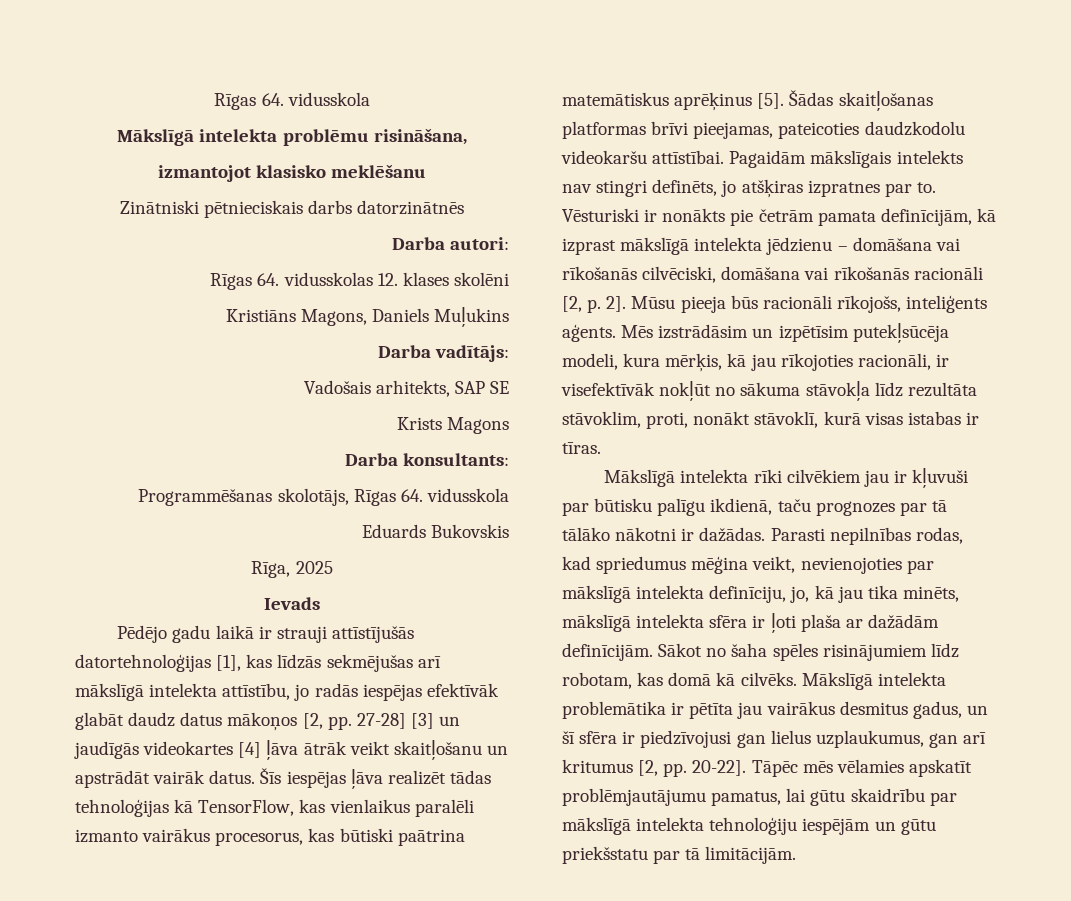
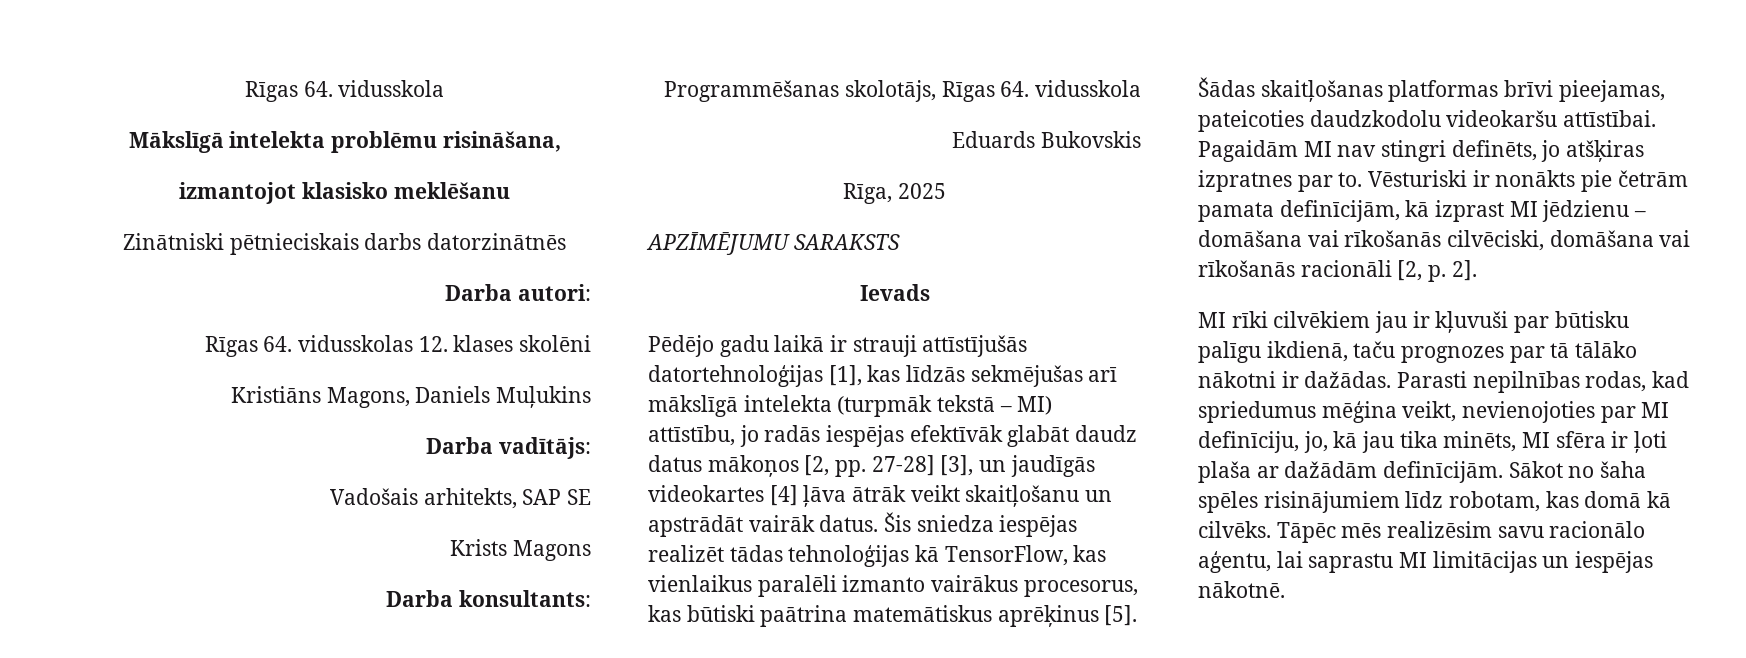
+ APZĪMĒJUMU SARAKSTS
- Pēdējo gadu laikā ir strauji attīstījušās datortehnoloģijas [1], kas līdzās sekmējušas arī mākslīgā intelekta attīstību, jo radās iespējas efektīvāk glabāt daudz datus mākoņos [2, pp. 27-28] [3] un jaudīgās videokartes [4] ļāva ātrāk veikt skaitļošanu un apstrādāt vairāk datus.
+ Pēdējo gadu laikā ir strauji attīstījušās datortehnoloģijas [1], kas līdzās sekmējušas arī mākslīgā intelekta (turpmāk tekstā – MI) attīstību, jo radās iespējas efektīvāk glabāt daudz datus mākoņos [2, pp. 27-28] [3], un jaudīgās videokartes [4] ļāva ātrāk veikt skaitļošanu un apstrādāt vairāk datus.
- Šīs iespējas ļāva realizēt tādas tehnoloģijas kā TensorFlow, kas vienlaikus paralēli izmanto vairākus procesorus, kas būtiski paātrina matemātiskus aprēķinus [5].
+ Šis sniedza iespējas realizēt tādas tehnoloģijas kā TensorFlow, kas vienlaikus paralēli izmanto vairākus procesorus, kas būtiski paātrina matemātiskus aprēķinus [5].
- Pagaidām mākslīgais intelekts nav stingri definēts, jo atšķiras izpratnes par to.
+ Pagaidām MI nav stingri definēts, jo atšķiras izpratnes par to.
- Vēsturiski ir nonākts pie četrām pamata definīcijām, kā izprast mākslīgā intelekta jēdzienu – domāšana vai rīkošanās cilvēciski, domāšana vai rīkošanās racionāli [2, p. 2]. Mūsu pieeja būs racionāli rīkojošs, inteliģents aģents. Mēs izstrādāsim un izpētīsim putekļsūcēja modeli, kura mērķis, kā jau rīkojoties racionāli, ir visefektīvāk nokļūt no sākuma stāvokļa līdz rezultāta stāvoklim, proti, nonākt stāvoklī, kurā visas istabas ir tīras.
- Mākslīgā intelekta rīki cilvēkiem jau ir kļuvuši par būtisku palīgu ikdienā, taču prognozes par tā tālāko nākotni ir dažādas.
+ Vēsturiski ir nonākts pie četrām pamata definīcijām, kā izprast MI jēdzienu – domāšana vai rīkošanās cilvēciski, domāšana vai rīkošanās racionāli [2, p. 2].
+ MI rīki cilvēkiem jau ir kļuvuši par būtisku palīgu ikdienā, taču prognozes par tā tālāko nākotni ir dažādas.
- Parasti nepilnības rodas, kad spriedumus mēģina veikt, nevienojoties par mākslīgā intelekta definīciju, jo, kā jau tika minēts, mākslīgā intelekta sfēra ir ļoti plaša ar dažādām definīcijām.
+ Parasti nepilnības rodas, kad spriedumus mēģina veikt, nevienojoties par MI definīciju, jo, kā jau tika minēts, MI sfēra ir ļoti plaša ar dažādām definīcijām.
- Mākslīgā intelekta problemātika ir pētīta jau vairākus desmitus gadus, un šī sfēra ir piedzīvojusi gan lielus uzplaukumus, gan arī kritumus [2, pp. 20-22]. Tāpēc mēs vēlamies apskatīt problēmjautājumu pamatus, lai gūtu skaidrību par mākslīgā intelekta tehnoloģiju iespējām un gūtu priekšstatu par tā limitācijām.
+ Tāpēc mēs realizēsim savu racionālo aģentu, lai saprastu MI limitācijas un iespējas nākotnē.

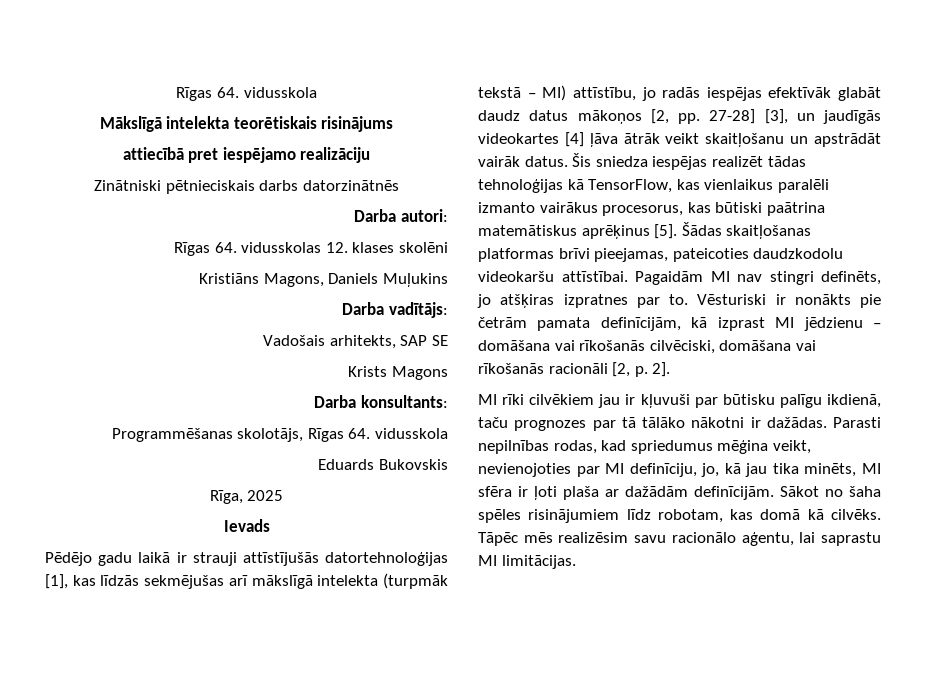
- Mākslīgā intelekta problēmu risināšana,
- izmantojot klasisko meklēšanu
+ Mākslīgā intelekta teorētiskais risinājums
+ attiecībā pret iespējamo realizāciju
- APZĪMĒJUMU SARAKSTS
- Tāpēc mēs realizēsim savu racionālo aģentu, lai saprastu MI limitācijas un iespējas nākotnē.
+ Tāpēc mēs realizēsim savu racionālo aģentu, lai saprastu MI limitācijas.

